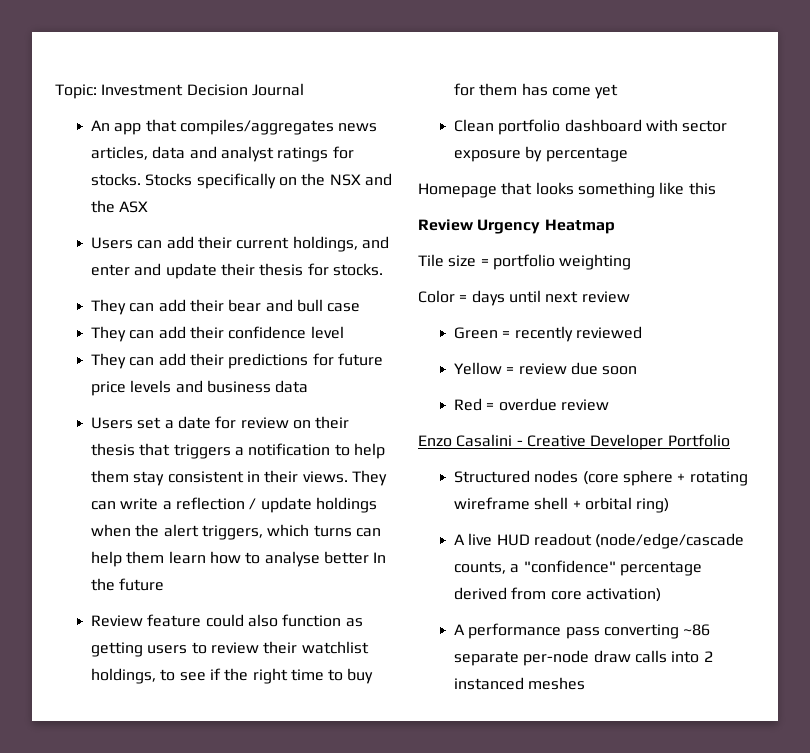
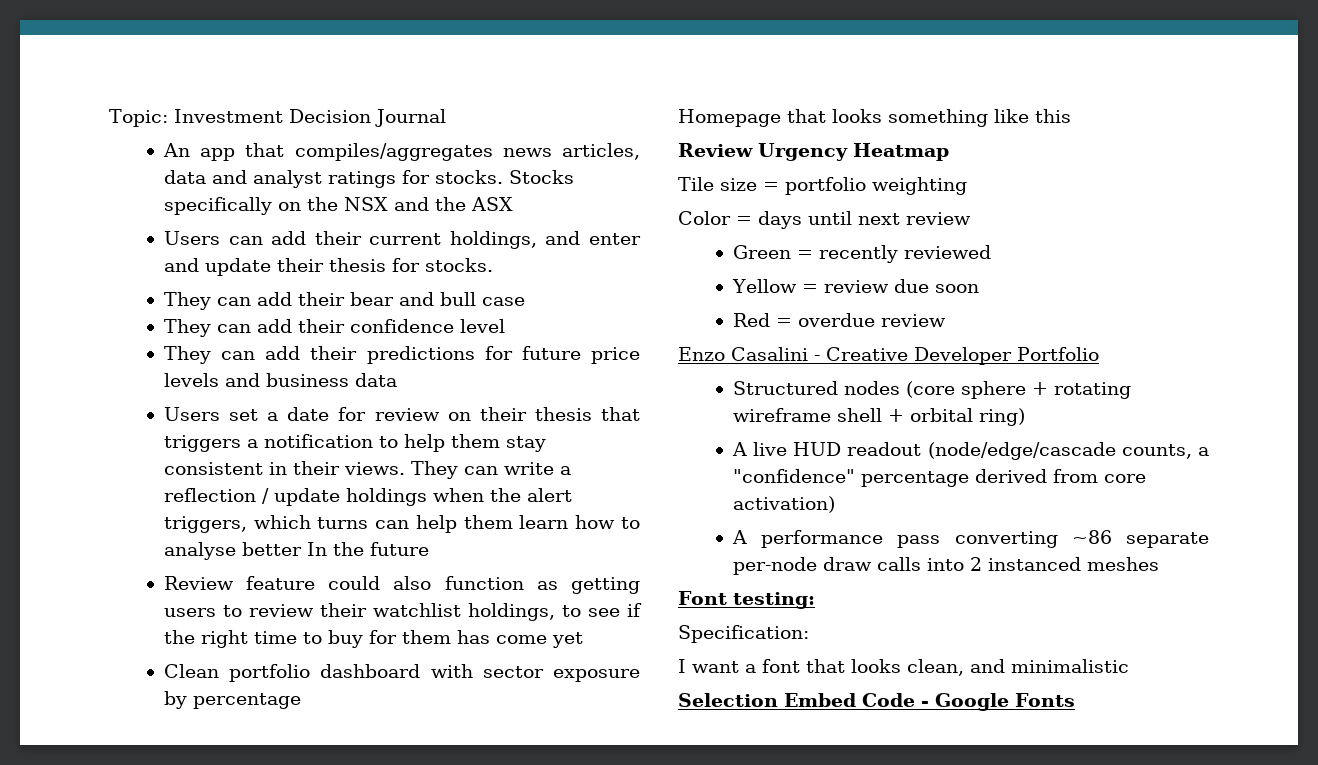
+ Font testing:
+ Specification:
+ I want a font that looks clean, and minimalistic
+ Selection Embed Code - Google Fonts

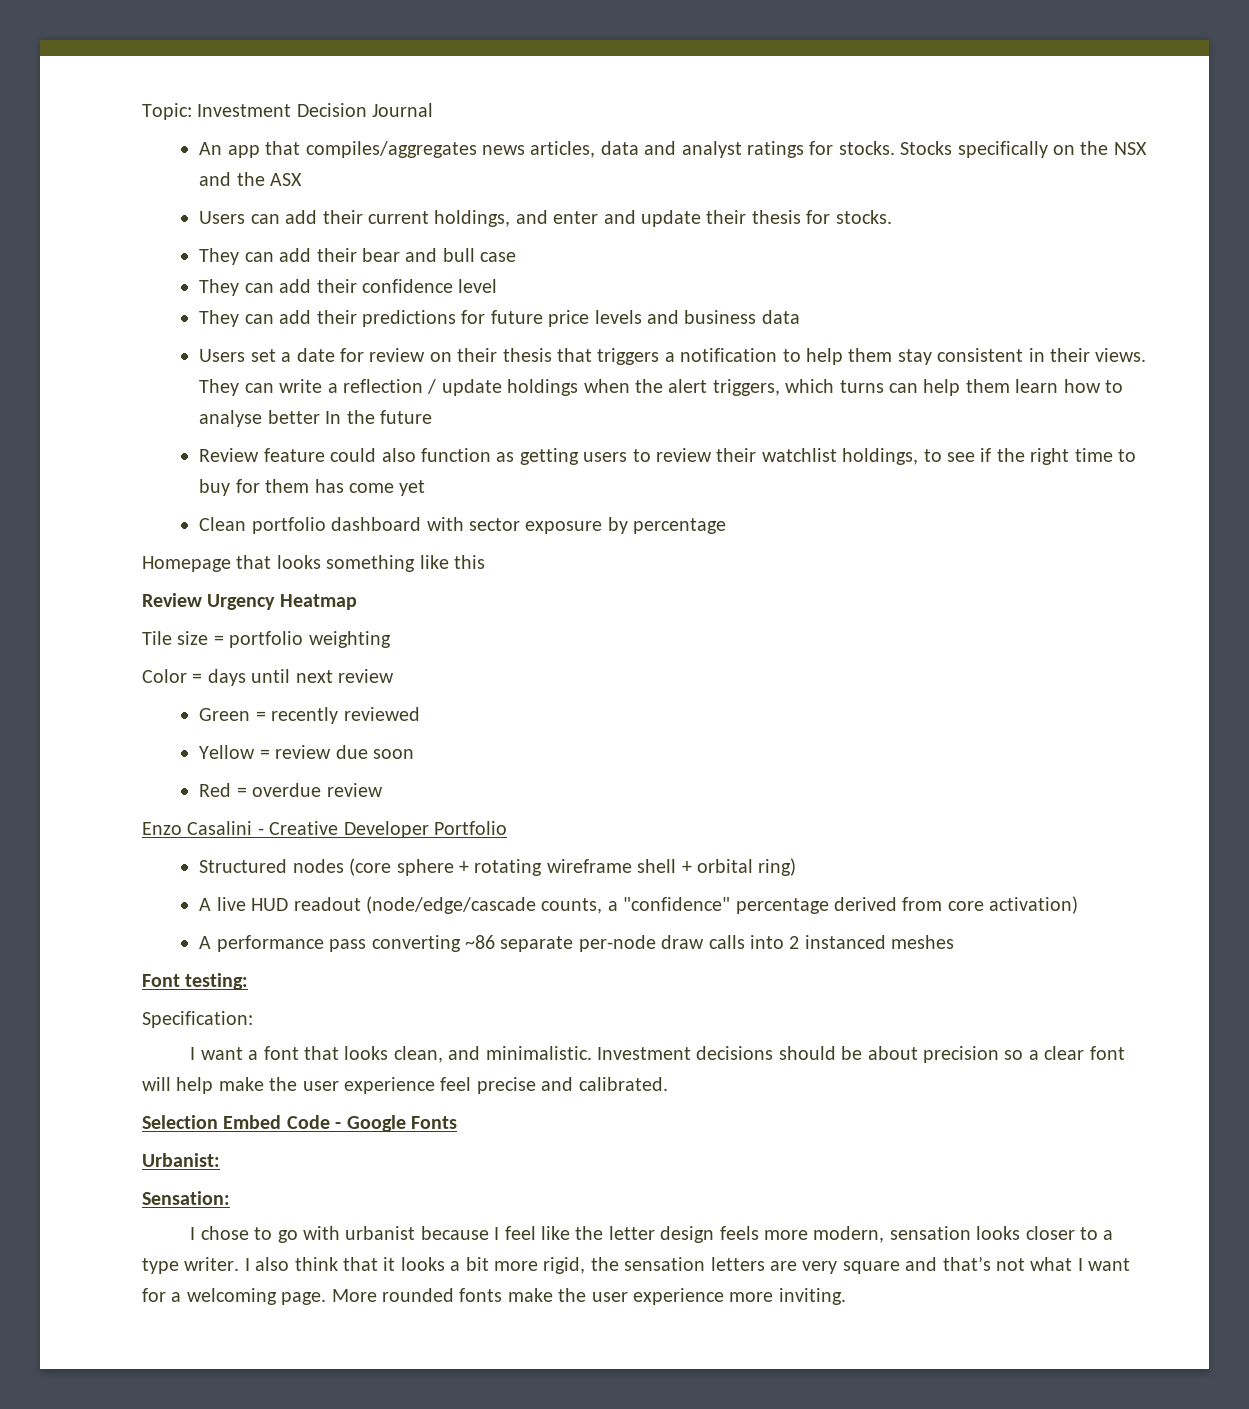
- I want a font that looks clean, and minimalistic
+ I want a font that looks clean, and minimalistic. Investment decisions should be about precision so a clear font will help make the user experience feel precise and calibrated.
+ Urbanist:
+ Sensation:
+ I chose to go with urbanist because I feel like the letter design feels more modern, sensation looks closer to a type writer. I also think that it looks a bit more rigid, the sensation letters are very square and that’s not what I want for a welcoming page. More rounded fonts make the user experience more inviting.

